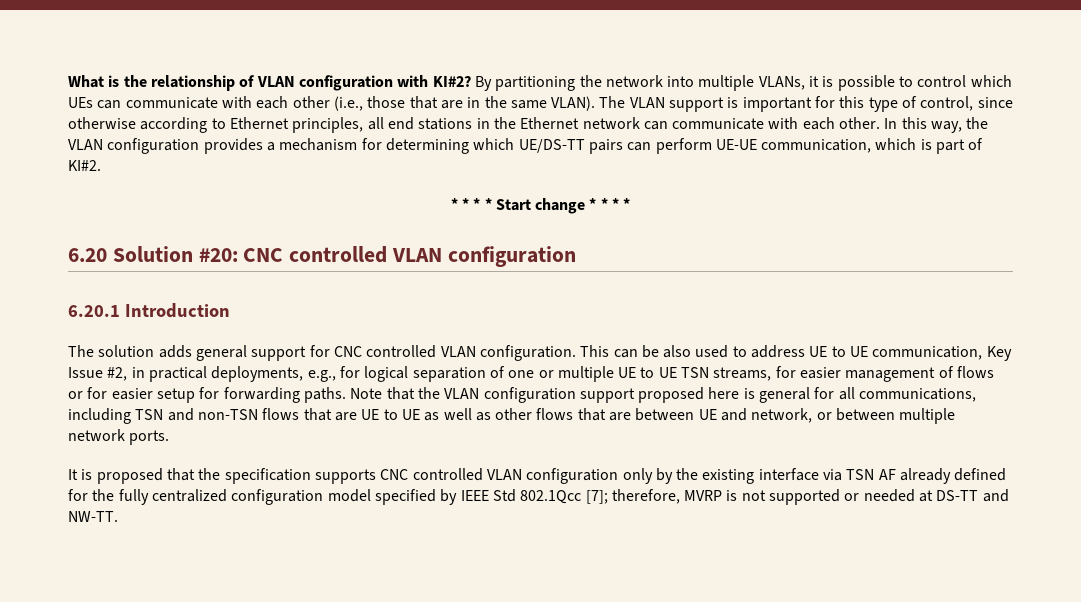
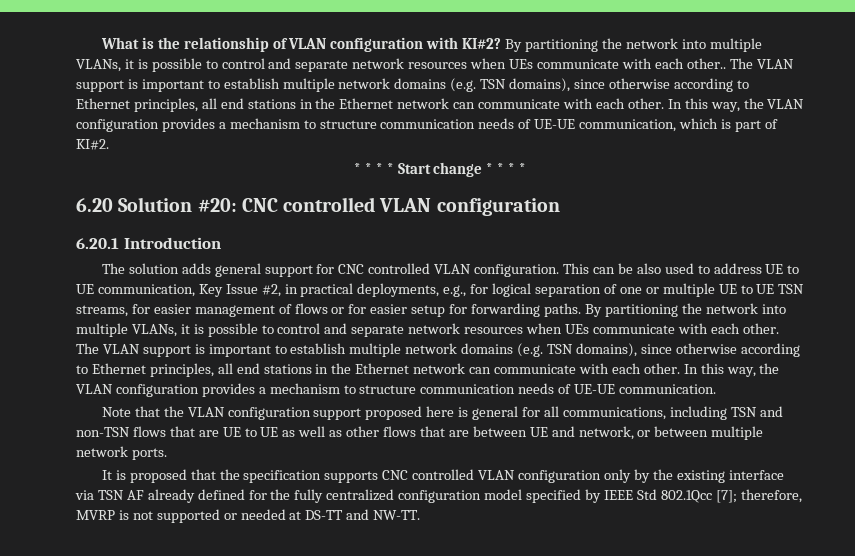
- By partitioning the network into multiple VLANs, it is possible to control which UEs can communicate with each other (i.e., those that are in the same VLAN). The VLAN support is important for this type of control, since otherwise according to Ethernet principles, all end stations in the Ethernet network can communicate with each other.
+ By partitioning the network into multiple VLANs, it is possible to control and separate network resources when UEs communicate with each other.. The VLAN support is important to establish multiple network domains (e.g. TSN domains), since otherwise according to Ethernet principles, all end stations in the Ethernet network can communicate with each other.
- In this way, the VLAN configuration provides a mechanism for determining which UE/DS-TT pairs can perform UE-UE communication, which is part of KI#2.
+ In this way, the VLAN configuration provides a mechanism to structure communication needs of UE-UE communication, which is part of KI#2.
- This can be also used to address UE to UE communication, Key Issue #2, in practical deployments, e.g., for logical separation of one or multiple UE to UE TSN streams, for easier management of flows or for easier setup for forwarding paths. Note that the VLAN configuration support proposed here is general for all communications, including TSN and non-TSN flows that are UE to UE as well as other flows that are between UE and network, or between multiple network ports.
+ This can be also used to address UE to UE communication, Key Issue #2, in practical deployments, e.g., for logical separation of one or multiple UE to UE TSN streams, for easier management of flows or for easier setup for forwarding paths. By partitioning the network into multiple VLANs, it is possible to control and separate network resources when UEs communicate with each other. The VLAN support is important to establish multiple network domains (e.g. TSN domains), since otherwise according to Ethernet principles, all end stations in the Ethernet network can communicate with each other. In this way, the VLAN configuration provides a mechanism to structure communication needs of UE-UE communication.
+ Note that the VLAN configuration support proposed here is general for all communications, including TSN and non-TSN flows that are UE to UE as well as other flows that are between UE and network, or between multiple network ports.

